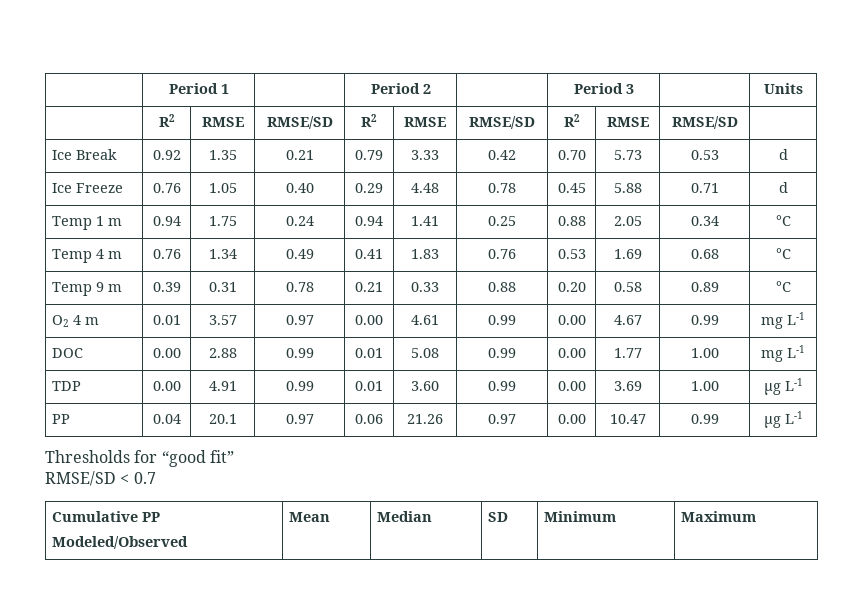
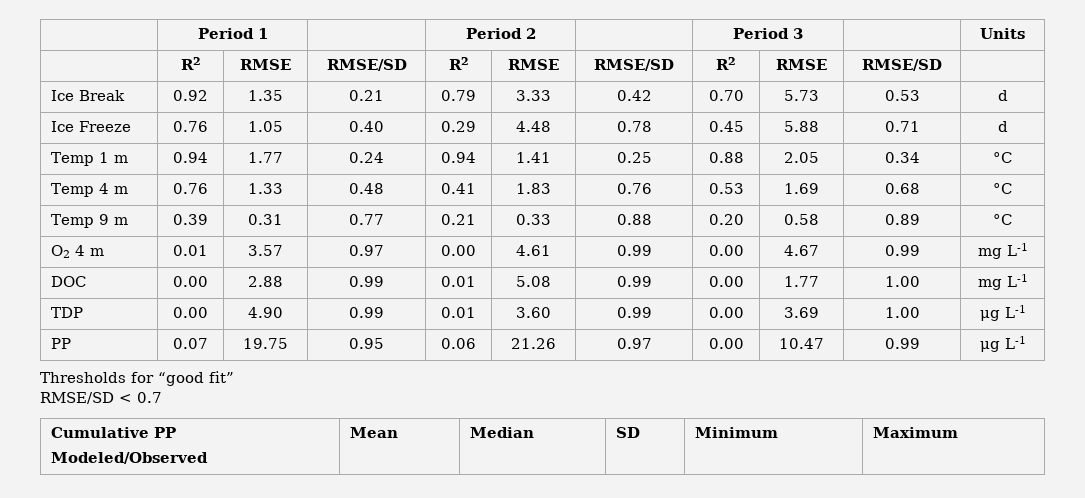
- Temp 1 m | 0.94 | 1.75 | 0.24 | 0.94 | 1.41 | 0.25 | 0.88 | 2.05 | 0.34 | °C
+ Temp 1 m | 0.94 | 1.77 | 0.24 | 0.94 | 1.41 | 0.25 | 0.88 | 2.05 | 0.34 | °C
- Temp 4 m | 0.76 | 1.34 | 0.49 | 0.41 | 1.83 | 0.76 | 0.53 | 1.69 | 0.68 | °C
+ Temp 4 m | 0.76 | 1.33 | 0.48 | 0.41 | 1.83 | 0.76 | 0.53 | 1.69 | 0.68 | °C
- Temp 9 m | 0.39 | 0.31 | 0.78 | 0.21 | 0.33 | 0.88 | 0.20 | 0.58 | 0.89 | °C
+ Temp 9 m | 0.39 | 0.31 | 0.77 | 0.21 | 0.33 | 0.88 | 0.20 | 0.58 | 0.89 | °C
- TDP | 0.00 | 4.91 | 0.99 | 0.01 | 3.60 | 0.99 | 0.00 | 3.69 | 1.00 | μg L-1
+ TDP | 0.00 | 4.90 | 0.99 | 0.01 | 3.60 | 0.99 | 0.00 | 3.69 | 1.00 | μg L-1
- PP | 0.04 | 20.1 | 0.97 | 0.06 | 21.26 | 0.97 | 0.00 | 10.47 | 0.99 | μg L-1
+ PP | 0.07 | 19.75 | 0.95 | 0.06 | 21.26 | 0.97 | 0.00 | 10.47 | 0.99 | μg L-1

